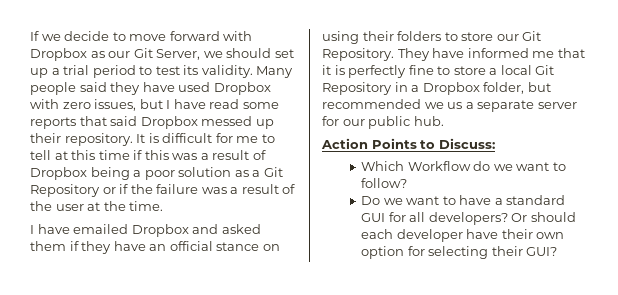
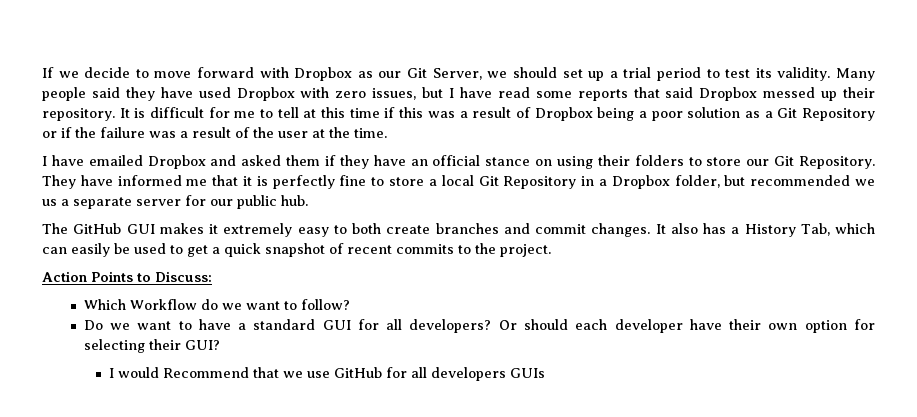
+ The GitHub GUI makes it extremely easy to both create branches and commit changes. It also has a History Tab, which can easily be used to get a quick snapshot of recent commits to the project.
+ I would Recommend that we use GitHub for all developers GUIs

